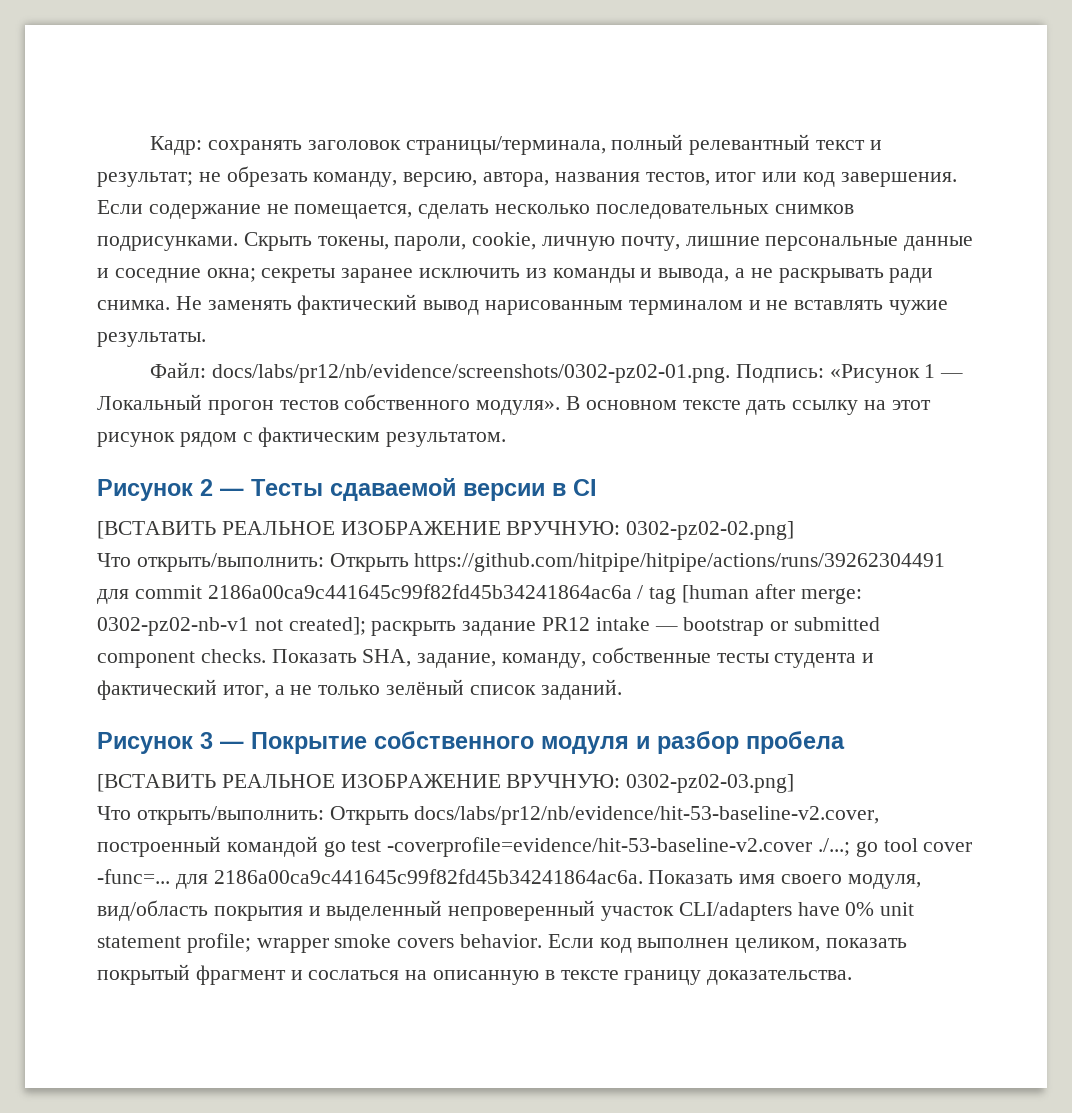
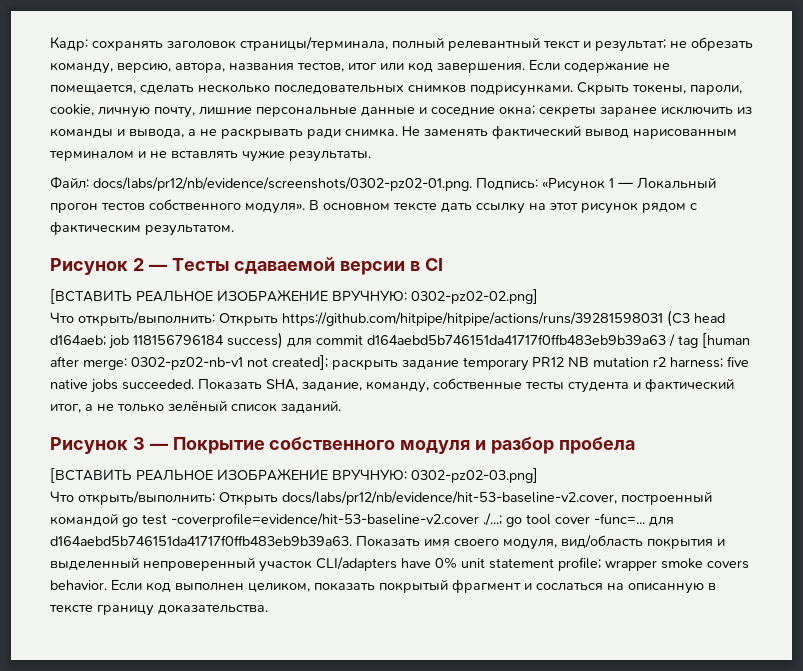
- Что открыть/выполнить: Открыть https://github.com/hitpipe/hitpipe/actions/runs/39262304491 для commit 2186a00ca9c441645c99f82fd45b34241864ac6a / tag [human after merge: 0302-pz02-nb-v1 not created]; раскрыть задание PR12 intake — bootstrap or submitted component checks.
+ Что открыть/выполнить: Открыть https://github.com/hitpipe/hitpipe/actions/runs/39281598031 (C3 head d164aeb; job 118156796184 success) для commit d164aebd5b746151da41717f0ffb483eb9b39a63 / tag [human after merge: 0302-pz02-nb-v1 not created]; раскрыть задание temporary PR12 NB mutation r2 harness; five native jobs succeeded.
- Что открыть/выполнить: Открыть docs/labs/pr12/nb/evidence/hit-53-baseline-v2.cover, построенный командой go test -coverprofile=evidence/hit-53-baseline-v2.cover ./...; go tool cover -func=... для 2186a00ca9c441645c99f82fd45b34241864ac6a.
+ Что открыть/выполнить: Открыть docs/labs/pr12/nb/evidence/hit-53-baseline-v2.cover, построенный командой go test -coverprofile=evidence/hit-53-baseline-v2.cover ./...; go tool cover -func=... для d164aebd5b746151da41717f0ffb483eb9b39a63.

